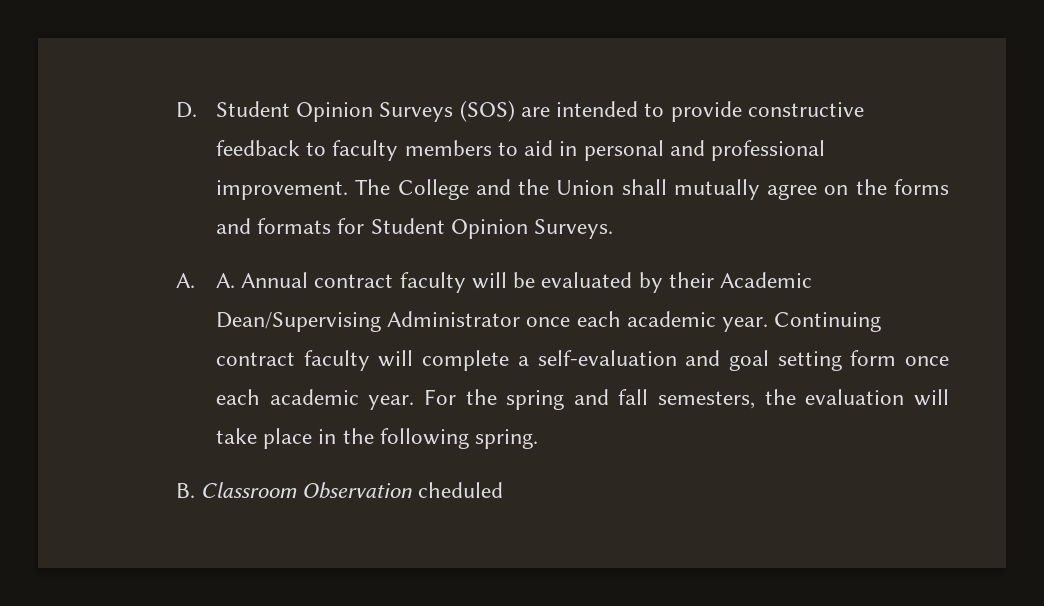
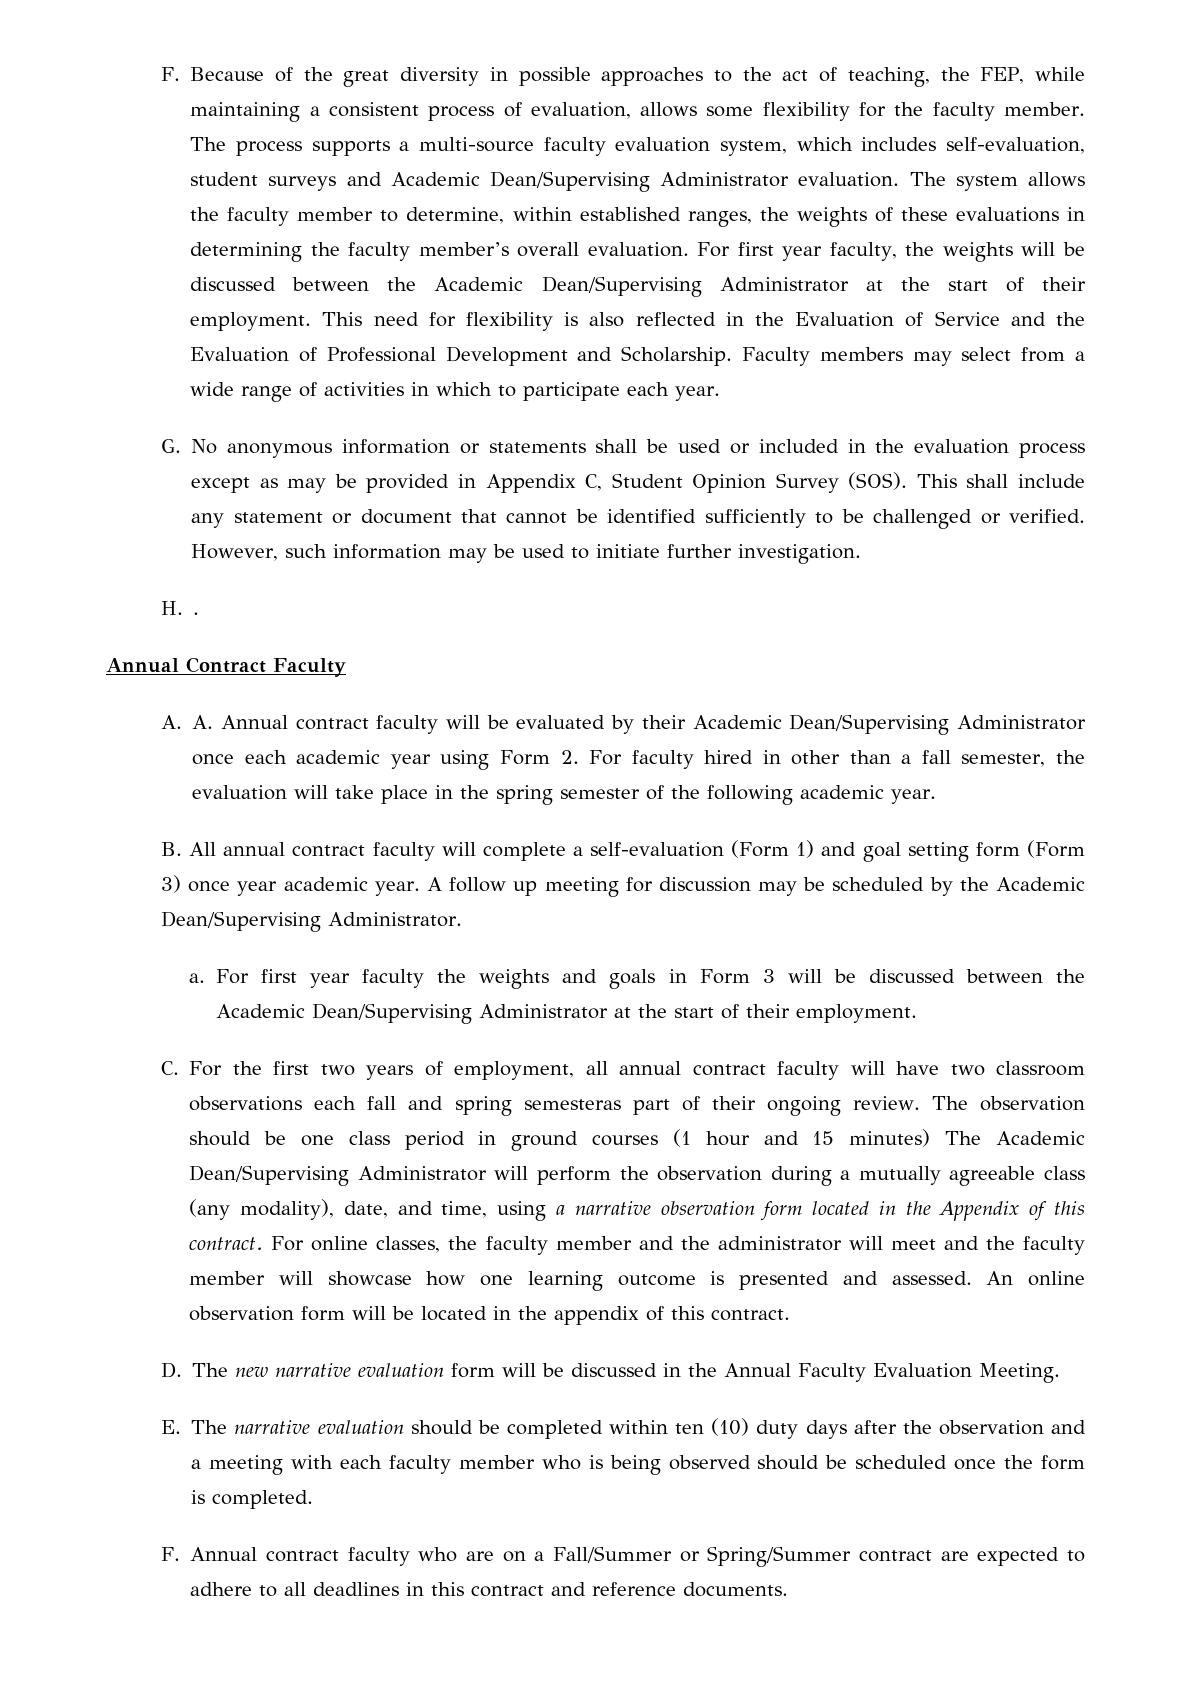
- D. Student Opinion Surveys (SOS) are intended to provide constructive feedback to faculty members to aid in personal and professional improvement. The College and the Union shall mutually agree on the forms and formats for Student Opinion Surveys.
+ F. Because of the great diversity in possible approaches to the act of teaching, the FEP, while maintaining a consistent process of evaluation, allows some flexibility for the faculty member. The process supports a multi-source faculty evaluation system, which includes self-evaluation, student surveys and Academic Dean/Supervising Administrator evaluation. The system allows the faculty member to determine, within established ranges, the weights of these evaluations in determining the faculty member’s overall evaluation. For first year faculty, the weights will be discussed between the Academic Dean/Supervising Administrator at the start of their employment. This need for flexibility is also reflected in the Evaluation of Service and the Evaluation of Professional Development and Scholarship. Faculty members may select from a wide range of activities in which to participate each year.
+ G. No anonymous information or statements shall be used or included in the evaluation process except as may be provided in Appendix C, Student Opinion Survey (SOS). This shall include any statement or document that cannot be identified sufficiently to be challenged or verified. However, such information may be used to initiate further investigation.
+ H. .
+ Annual Contract Faculty
- A. A. Annual contract faculty will be evaluated by their Academic Dean/Supervising Administrator once each academic year. Continuing contract faculty will complete a self-evaluation and goal setting form once each academic year. For the spring and fall semesters, the evaluation will take place in the following spring.
- B. Classroom Observation cheduled
+ A. A. Annual contract faculty will be evaluated by their Academic Dean/Supervising Administrator once each academic year using Form 2. For faculty hired in other than a fall semester, the evaluation will take place in the spring semester of the following academic year.
+ B. All annual contract faculty will complete a self-evaluation (Form 1) and goal setting form (Form 3) once year academic year. A follow up meeting for discussion may be scheduled by the Academic Dean/Supervising Administrator.
+ a. For first year faculty the weights and goals in Form 3 will be discussed between the Academic Dean/Supervising Administrator at the start of their employment.
+ C. For the first two years of employment, all annual contract faculty will have two classroom observations each fall and spring semesteras part of their ongoing review. The observation should be one class period in ground courses (1 hour and 15 minutes) The Academic Dean/Supervising Administrator will perform the observation during a mutually agreeable class (any modality), date, and time, using a narrative observation form located in the Appendix of this contract. For online classes, the faculty member and the administrator will meet and the faculty member will showcase how one learning outcome is presented and assessed. An online observation form will be located in the appendix of this contract.
+ D. The new narrative evaluation form will be discussed in the Annual Faculty Evaluation Meeting.
+ E. The narrative evaluation should be completed within ten (10) duty days after the observation and a meeting with each faculty member who is being observed should be scheduled once the form is completed.
+ F. Annual contract faculty who are on a Fall/Summer or Spring/Summer contract are expected to adhere to all deadlines in this contract and reference documents.

